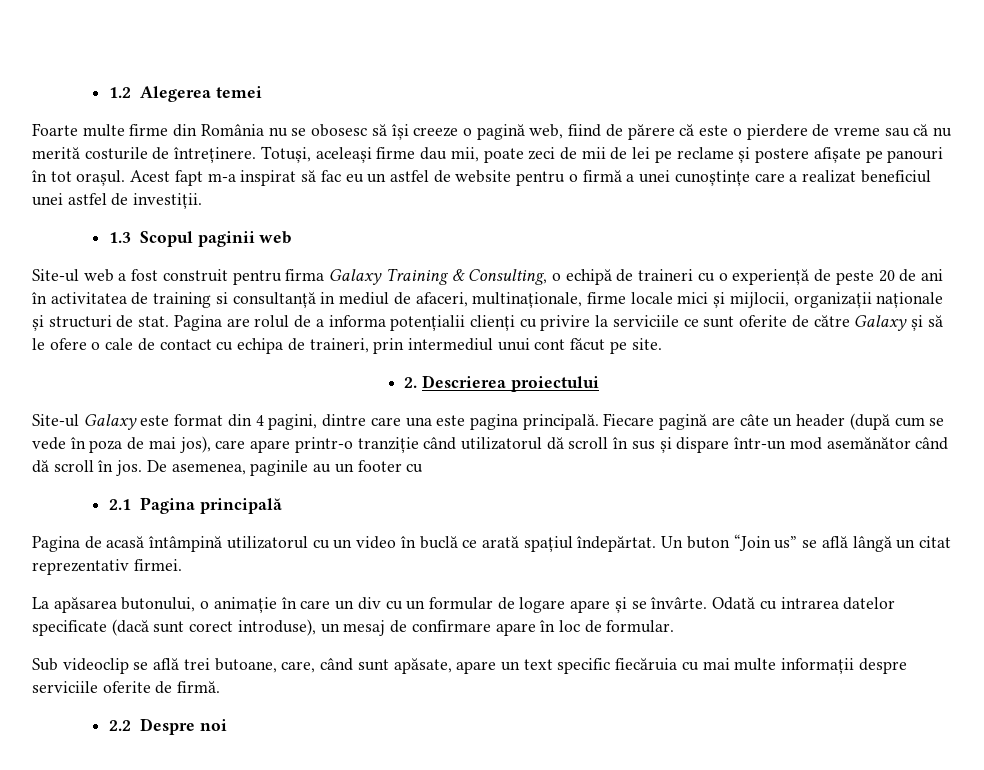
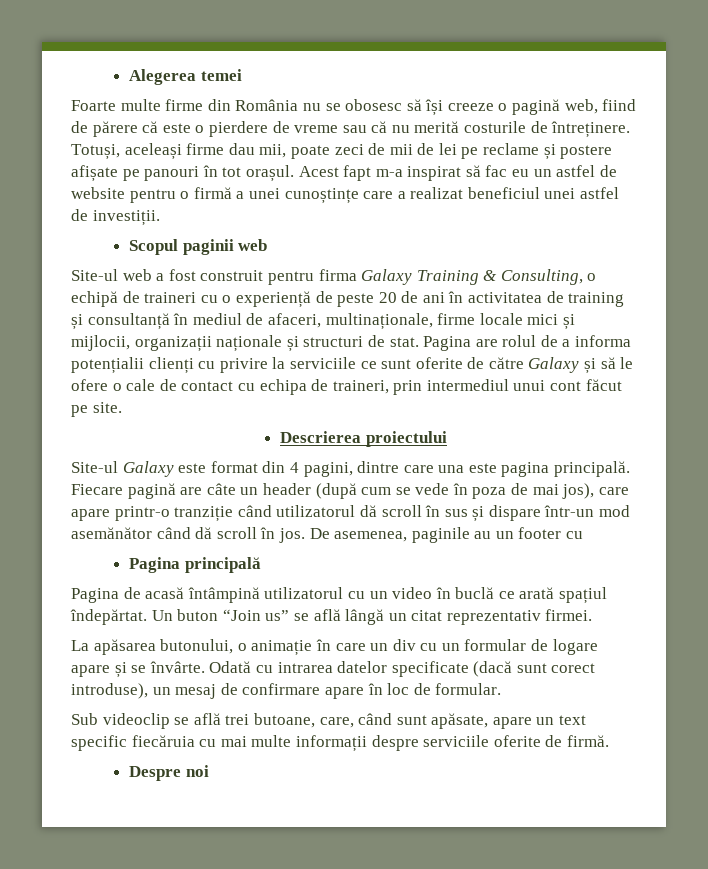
- 1.2 Alegerea temei
+ Alegerea temei
- 1.3 Scopul paginii web
+ Scopul paginii web
- Site-ul web a fost construit pentru firma Galaxy Training & Consulting, o echipă de traineri cu o experiență de peste 20 de ani în activitatea de training si consultanță in mediul de afaceri, multinaționale, firme locale mici și mijlocii, organizații naționale și structuri de stat.
+ Site-ul web a fost construit pentru firma Galaxy Training & Consulting, o echipă de traineri cu o experiență de peste 20 de ani în activitatea de training și consultanță în mediul de afaceri, multinaționale, firme locale mici și mijlocii, organizații naționale și structuri de stat.
- 2. Descrierea proiectului
+ Descrierea proiectului
- 2.1 Pagina principală
+ Pagina principală
- 2.2 Despre noi
+ Despre noi

